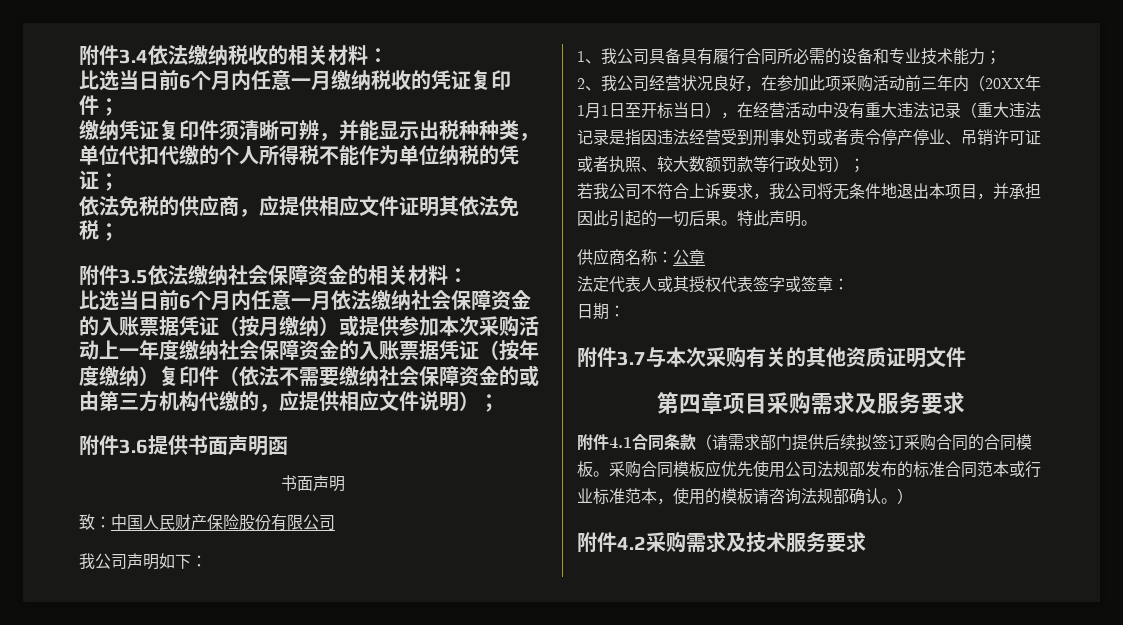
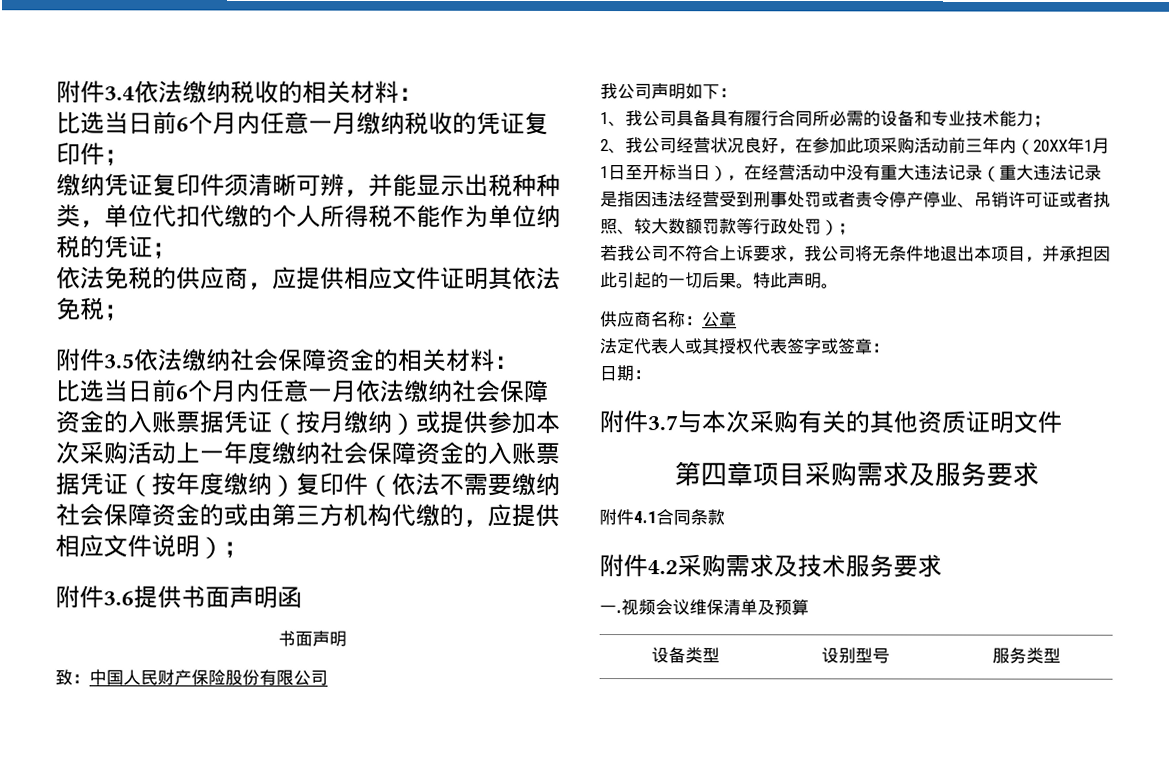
- 附件4.1合同条款（请需求部门提供后续拟签订采购合同的合同模板。采购合同模板应优先使用公司法规部发布的标准合同范本或行业标准范本，使用的模板请咨询法规部确认。）
+ 附件4.1合同条款
+ 一.视频会议维保清单及预算
+ 设备类型 | 设别型号 | 服务类型

